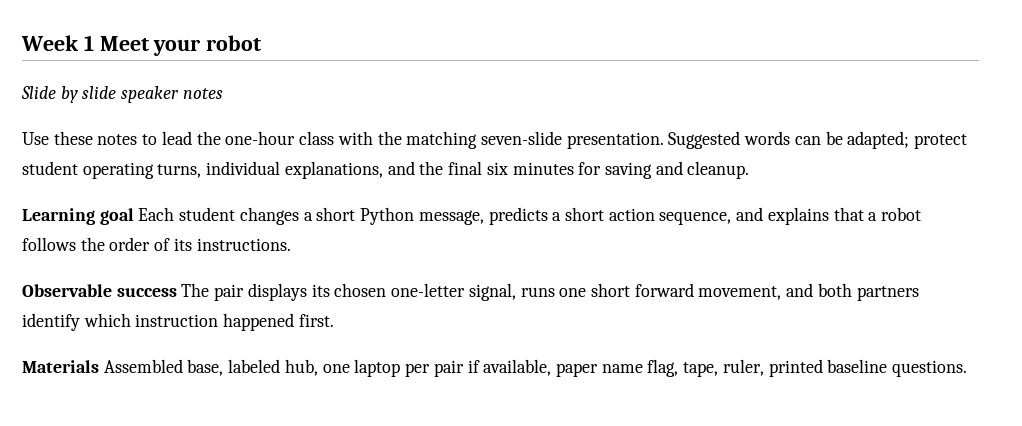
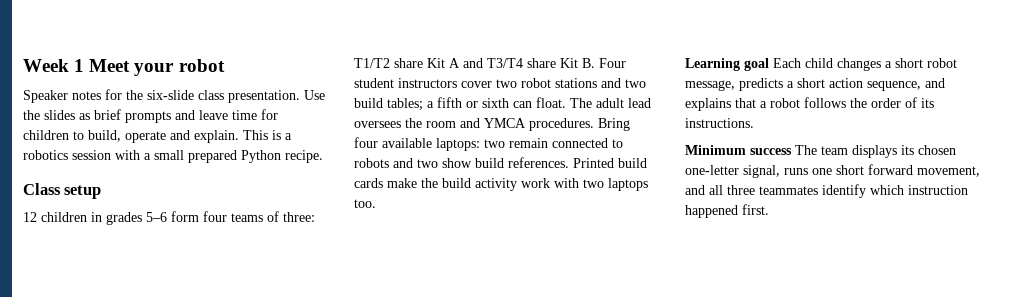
- Slide by slide speaker notes
- Use these notes to lead the one-hour class with the matching seven-slide presentation. Suggested words can be adapted; protect student operating turns, individual explanations, and the final six minutes for saving and cleanup.
+ Speaker notes for the six-slide class presentation. Use the slides as brief prompts and leave time for children to build, operate and explain. This is a robotics session with a small prepared Python recipe.
+ Class setup
+ 12 children in grades 5–6 form four teams of three: T1/T2 share Kit A and T3/T4 share Kit B. Four student instructors cover two robot stations and two build tables; a fifth or sixth can float. The adult lead oversees the room and YMCA procedures. Bring four available laptops: two remain connected to robots and two show build references. Printed build cards make the build activity work with two laptops too.
- Learning goal Each student changes a short Python message, predicts a short action sequence, and explains that a robot follows the order of its instructions.
+ Learning goal Each child changes a short robot message, predicts a short action sequence, and explains that a robot follows the order of its instructions.
- Observable success The pair displays its chosen one-letter signal, runs one short forward movement, and both partners identify which instruction happened first.
+ Minimum success The team displays its chosen one-letter signal, runs one short forward movement, and all three teammates identify which instruction happened first.
- Materials Assembled base, labeled hub, one laptop per pair if available, paper name flag, tape, ruler, printed baseline questions.

